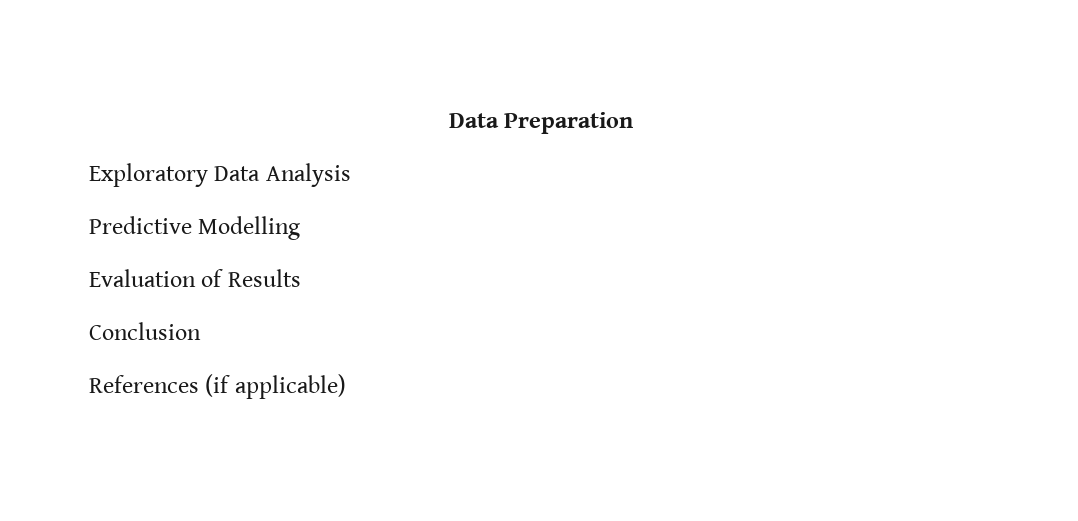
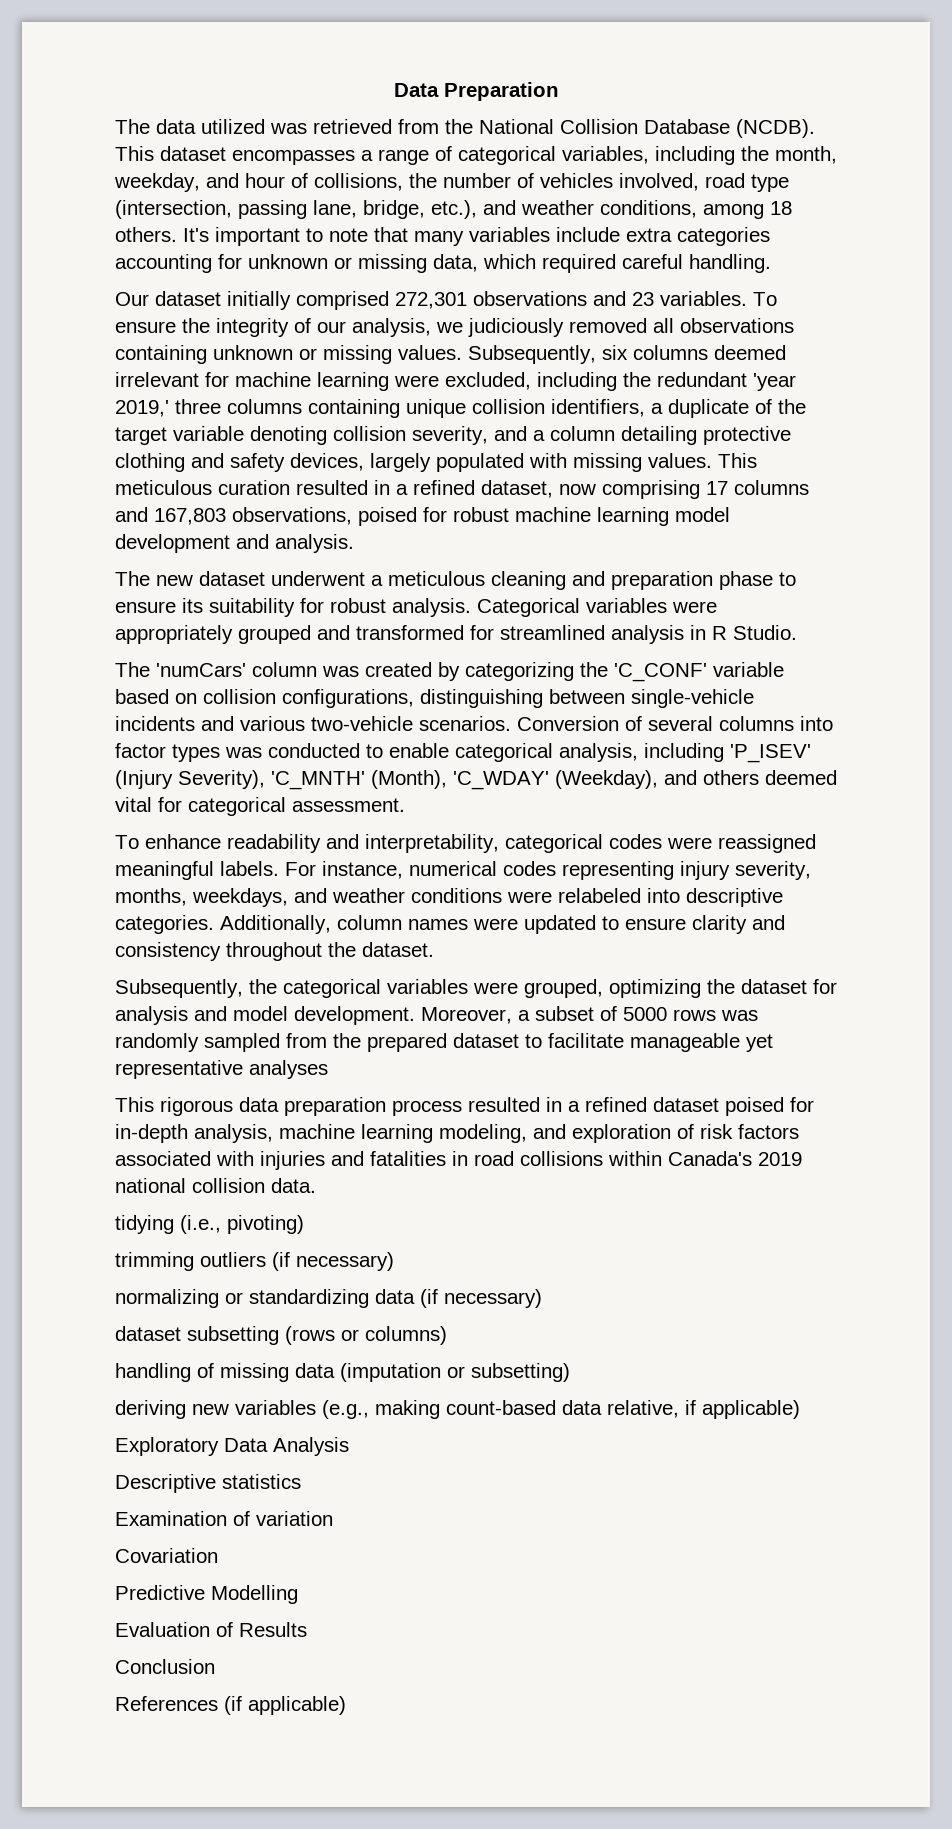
+ The data utilized was retrieved from the National Collision Database (NCDB). This dataset encompasses a range of categorical variables, including the month, weekday, and hour of collisions, the number of vehicles involved, road type (intersection, passing lane, bridge, etc.), and weather conditions, among 18 others. It's important to note that many variables include extra categories accounting for unknown or missing data, which required careful handling.
+ Our dataset initially comprised 272,301 observations and 23 variables. To ensure the integrity of our analysis, we judiciously removed all observations containing unknown or missing values. Subsequently, six columns deemed irrelevant for machine learning were excluded, including the redundant 'year 2019,' three columns containing unique collision identifiers, a duplicate of the target variable denoting collision severity, and a column detailing protective clothing and safety devices, largely populated with missing values. This meticulous curation resulted in a refined dataset, now comprising 17 columns and 167,803 observations, poised for robust machine learning model development and analysis.
+ The new dataset underwent a meticulous cleaning and preparation phase to ensure its suitability for robust analysis. Categorical variables were appropriately grouped and transformed for streamlined analysis in R Studio.
+ The 'numCars' column was created by categorizing the 'C_CONF' variable based on collision configurations, distinguishing between single-vehicle incidents and various two-vehicle scenarios. Conversion of several columns into factor types was conducted to enable categorical analysis, including 'P_ISEV' (Injury Severity), 'C_MNTH' (Month), 'C_WDAY' (Weekday), and others deemed vital for categorical assessment.
+ To enhance readability and interpretability, categorical codes were reassigned meaningful labels. For instance, numerical codes representing injury severity, months, weekdays, and weather conditions were relabeled into descriptive categories. Additionally, column names were updated to ensure clarity and consistency throughout the dataset.
+ Subsequently, the categorical variables were grouped, optimizing the dataset for analysis and model development. Moreover, a subset of 5000 rows was randomly sampled from the prepared dataset to facilitate manageable yet representative analyses
+ This rigorous data preparation process resulted in a refined dataset poised for in-depth analysis, machine learning modeling, and exploration of risk factors associated with injuries and fatalities in road collisions within Canada's 2019 national collision data.
+ tidying (i.e., pivoting)
+ trimming outliers (if necessary)
+ normalizing or standardizing data (if necessary)
+ dataset subsetting (rows or columns)
+ handling of missing data (imputation or subsetting)
+ deriving new variables (e.g., making count-based data relative, if applicable)
  Exploratory Data Analysis
+ Descriptive statistics
+ Examination of variation
+ Covariation

